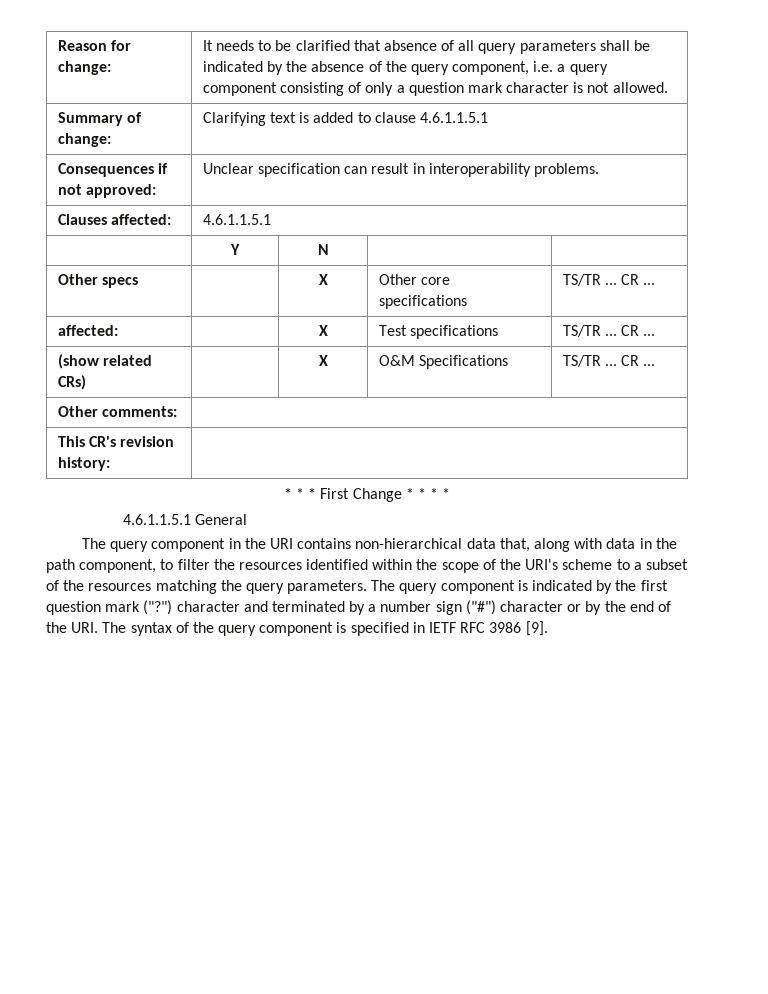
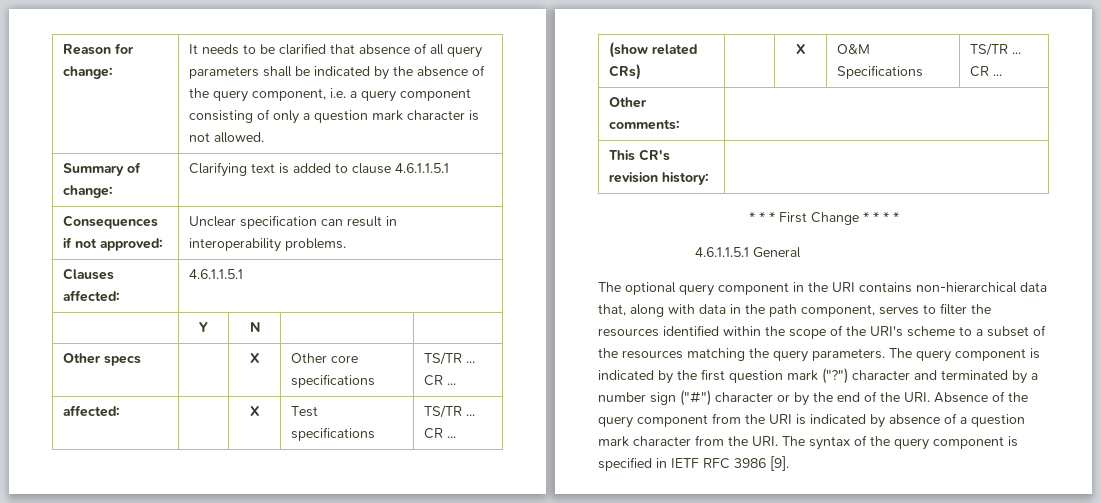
- The query component in the URI contains non-hierarchical data that, along with data in the path component, to filter the resources identified within the scope of the URI's scheme to a subset of the resources matching the query parameters.
+ The optional query component in the URI contains non-hierarchical data that, along with data in the path component, serves to filter the resources identified within the scope of the URI's scheme to a subset of the resources matching the query parameters.
- The query component is indicated by the first question mark ("?") character and terminated by a number sign ("#") character or by the end of the URI. The syntax of the query component is specified in IETF RFC 3986 [9].
+ The query component is indicated by the first question mark ("?") character and terminated by a number sign ("#") character or by the end of the URI. Absence of the query component from the URI is indicated by absence of a question mark character from the URI. The syntax of the query component is specified in IETF RFC 3986 [9].

